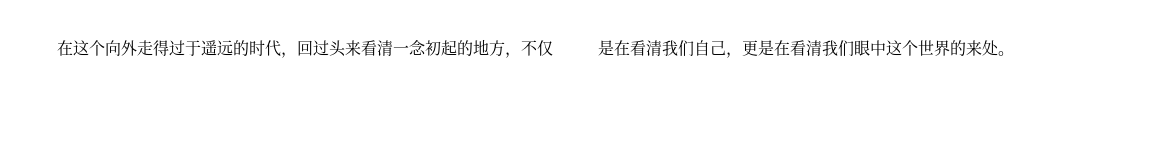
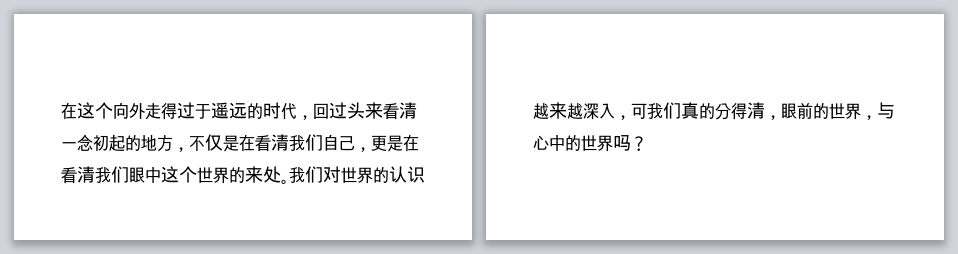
+ 我们对世界的认识越来越深入，可我们真的分得清，眼前的世界，与心中的世界吗？

